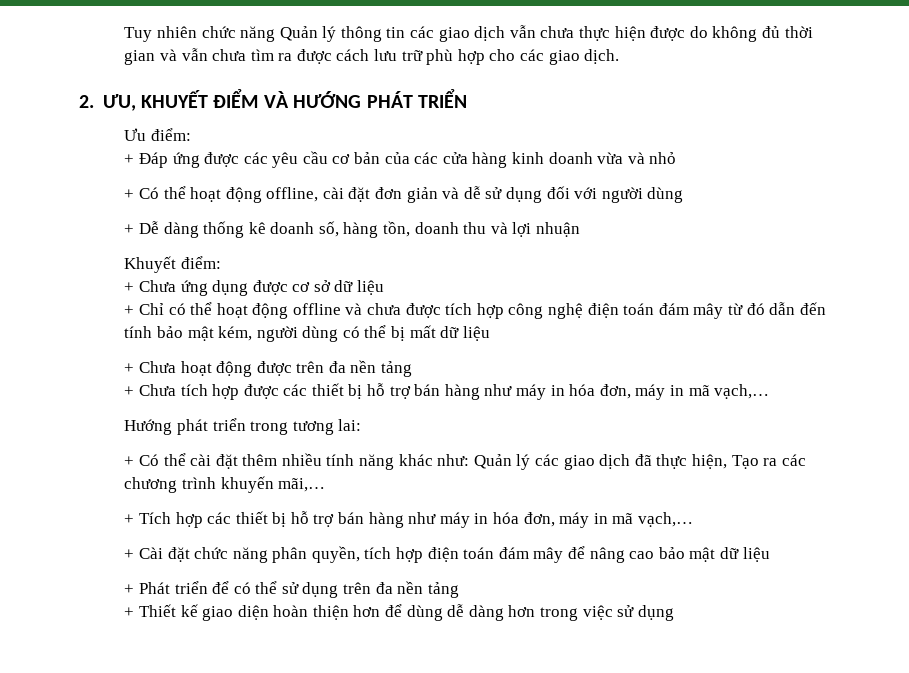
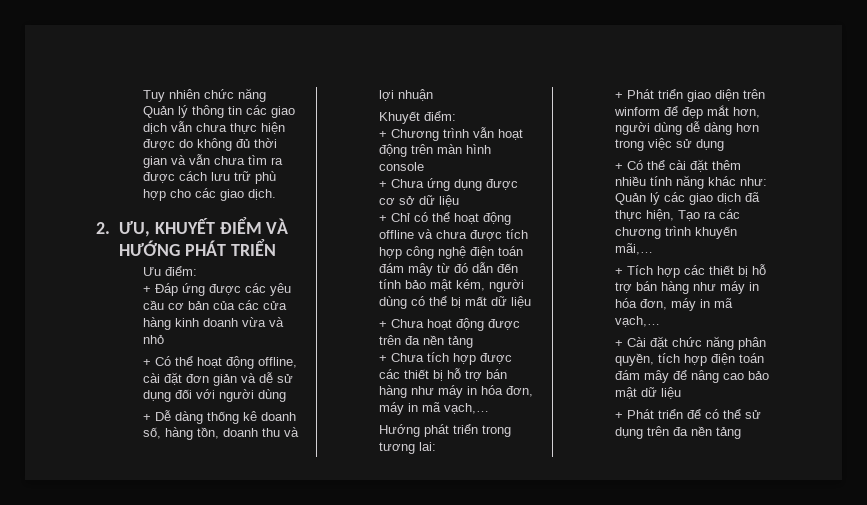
+ + Chương trình vẫn hoạt động trên màn hình console
+ + Phát triển giao diện trên winform để đẹp mắt hơn, người dùng dễ dàng hơn trong việc sử dụng
- + Thiết kế giao diện hoàn thiện hơn để dùng dễ dàng hơn trong việc sử dụng

